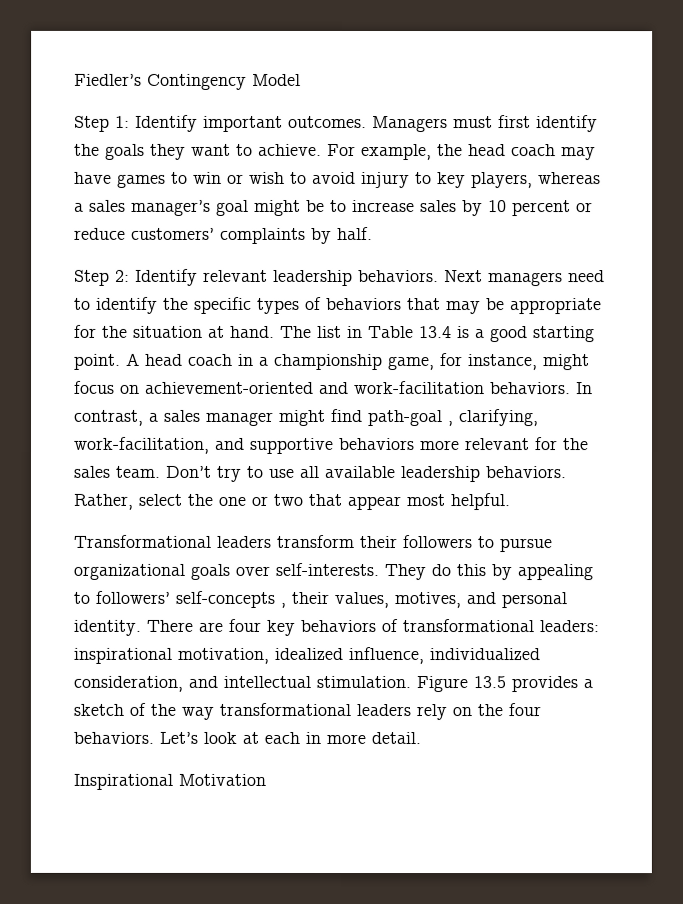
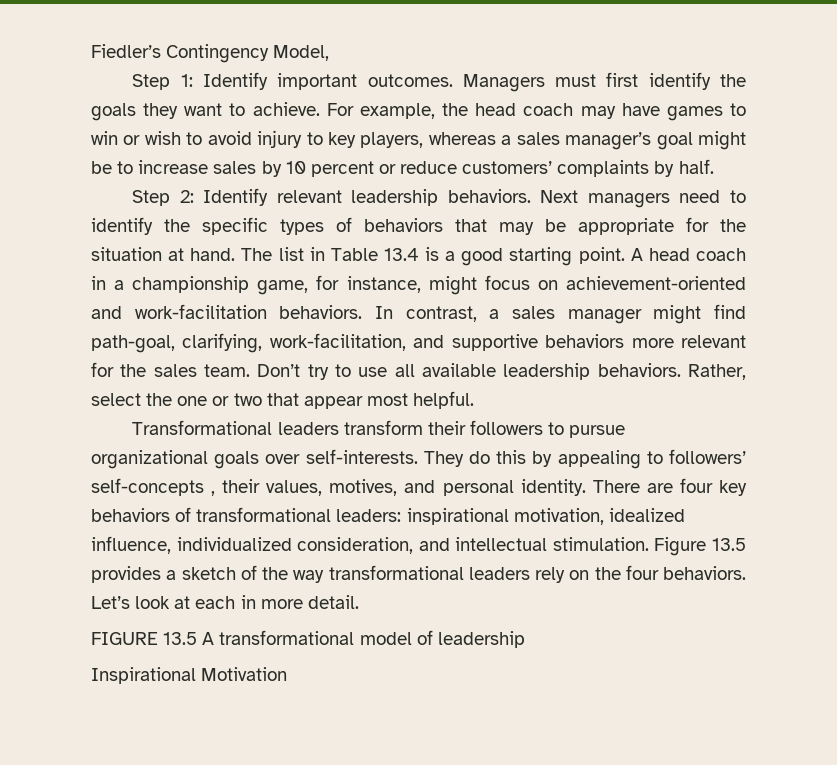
- Fiedler’s Contingency Model
+ Fiedler’s Contingency Model,
- In contrast, a sales manager might find path-goal , clarifying, work-facilitation, and supportive behaviors more relevant for the sales team.
+ In contrast, a sales manager might find path-goal, clarifying, work-facilitation, and supportive behaviors more relevant for the sales team.
+ FIGURE 13.5 A transformational model of leadership

